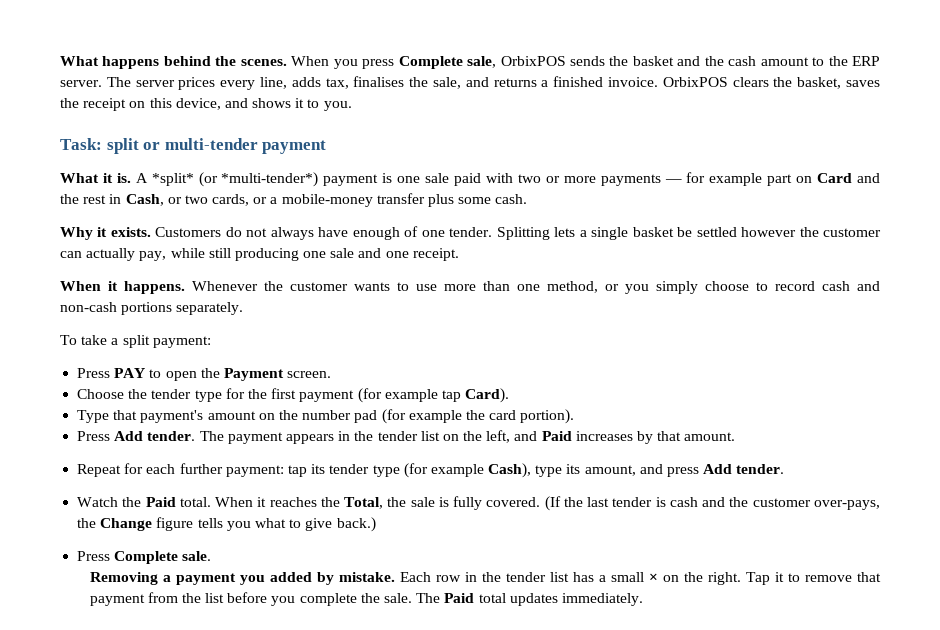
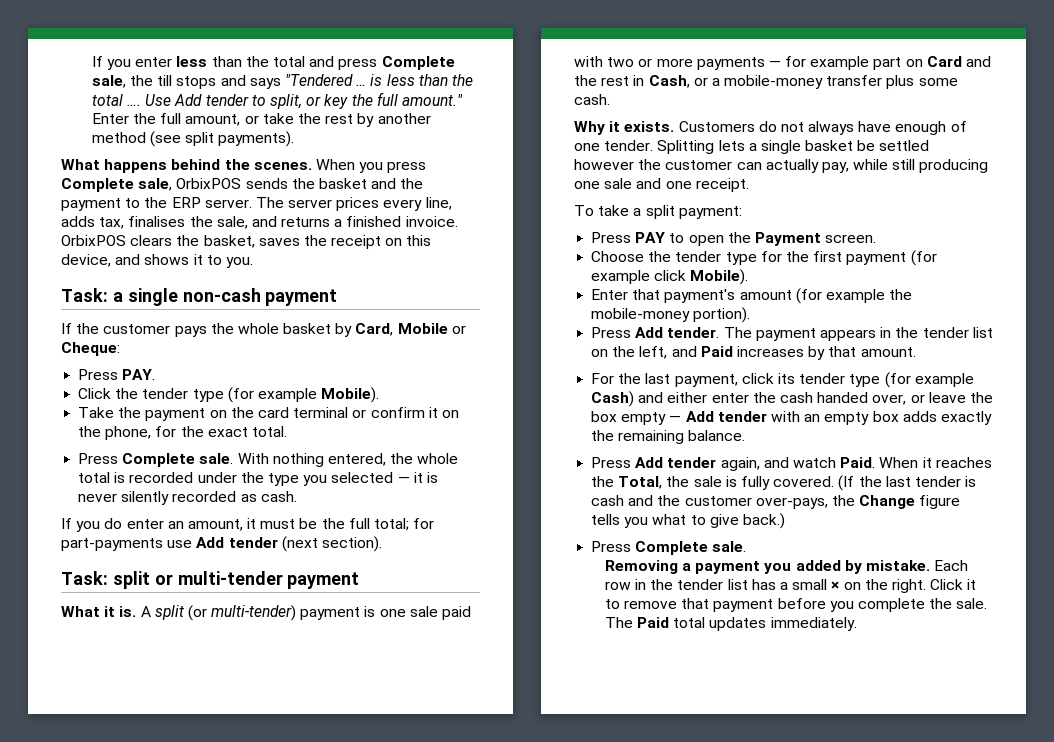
+ If you enter less than the total and press Complete sale, the till stops and says "Tendered … is less than the total …. Use Add tender to split, or key the full amount." Enter the full amount, or take the rest by another method (see split payments).
- When you press Complete sale, OrbixPOS sends the basket and the cash amount to the ERP server.
+ When you press Complete sale, OrbixPOS sends the basket and the payment to the ERP server.
+ Task: a single non-cash payment
+ If the customer pays the whole basket by Card, Mobile or Cheque:
+ Press PAY.
+ Click the tender type (for example Mobile).
+ Take the payment on the card terminal or confirm it on the phone, for the exact total.
+ Press Complete sale. With nothing entered, the whole total is recorded under the type you selected — it is never silently recorded as cash.
+ If you do enter an amount, it must be the full total; for part-payments use Add tender (next section).
- A *split* (or *multi-tender*) payment is one sale paid with two or more payments — for example part on Card and the rest in Cash, or two cards, or a mobile-money transfer plus some cash.
+ A split (or multi-tender) payment is one sale paid with two or more payments — for example part on Card and the rest in Cash, or a mobile-money transfer plus some cash.
- When it happens. Whenever the customer wants to use more than one method, or you simply choose to record cash and non-cash portions separately.
- Choose the tender type for the first payment (for example tap Card).
- Type that payment's amount on the number pad (for example the card portion).
+ Choose the tender type for the first payment (for example click Mobile).
+ Enter that payment's amount (for example the mobile-money portion).
- Repeat for each further payment: tap its tender type (for example Cash), type its amount, and press Add tender.
- Watch the Paid total.
+ For the last payment, click its tender type (for example Cash) and either enter the cash handed over, or leave the box empty — Add tender with an empty box adds exactly the remaining balance.
+ Press Add tender again, and watch Paid.
- Tap it to remove that payment from the list before you complete the sale.
+ Click it to remove that payment before you complete the sale.

